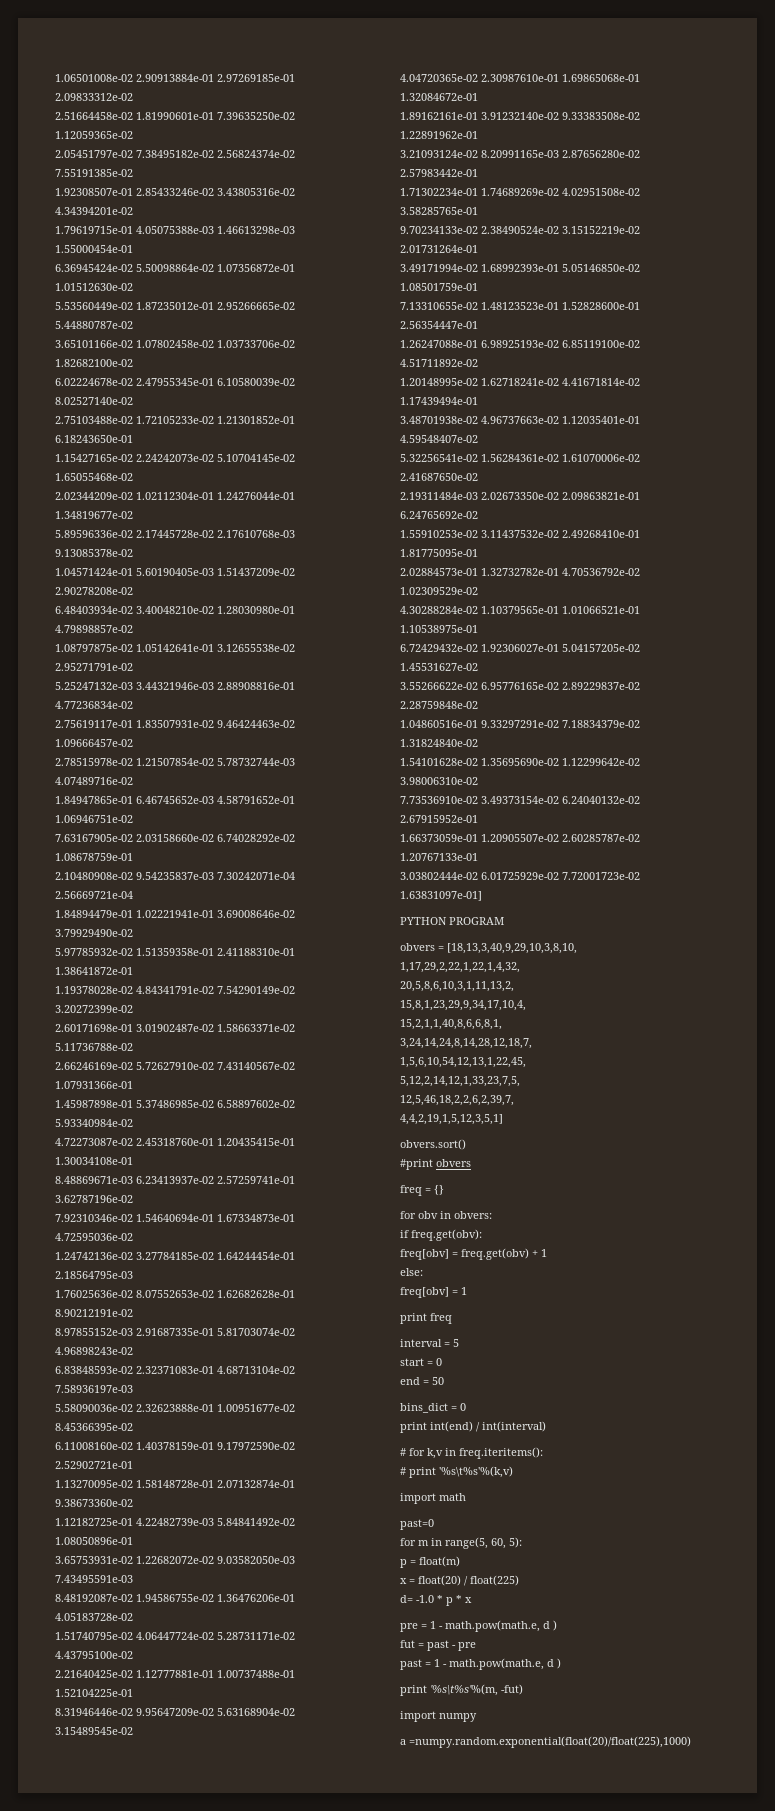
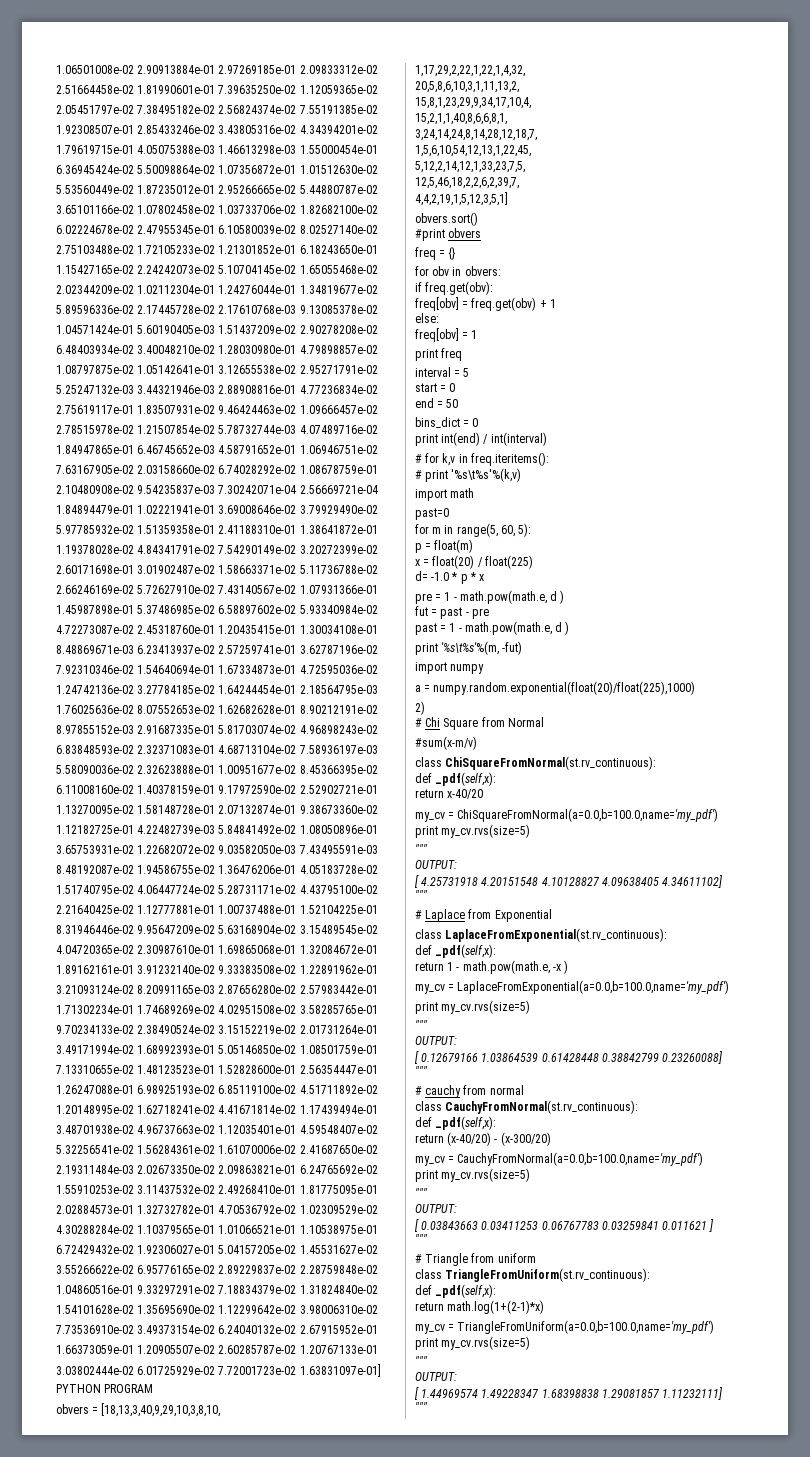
- a =numpy.random.exponential(float(20)/float(225),1000)
+ a = numpy.random.exponential(float(20)/float(225),1000)
+ 2)
+ # Chi Square from Normal
+ #sum(x-m/v)
+ class ChiSquareFromNormal(st.rv_continuous):
+ def _pdf(self,x):
+ return x-40/20
+ my_cv = ChiSquareFromNormal(a=0.0,b=100.0,name='my_pdf')
+ print my_cv.rvs(size=5)
+ """
+ OUTPUT:
+ [ 4.25731918 4.20151548 4.10128827 4.09638405 4.34611102]
+ """
+ # Laplace from Exponential
+ class LaplaceFromExponential(st.rv_continuous):
+ def _pdf(self,x):
+ return 1 - math.pow(math.e, -x )
+ my_cv = LaplaceFromExponential(a=0.0,b=100.0,name='my_pdf')
+ print my_cv.rvs(size=5)
+ """
+ OUTPUT:
+ [ 0.12679166 1.03864539 0.61428448 0.38842799 0.23260088]
+ """
+ # cauchy from normal
+ class CauchyFromNormal(st.rv_continuous):
+ def _pdf(self,x):
+ return (x-40/20) - (x-300/20)
+ my_cv = CauchyFromNormal(a=0.0,b=100.0,name='my_pdf')
+ print my_cv.rvs(size=5)
+ """
+ OUTPUT:
+ [ 0.03843663 0.03411253 0.06767783 0.03259841 0.011621 ]
+ """
+ # Triangle from uniform
+ class TriangleFromUniform(st.rv_continuous):
+ def _pdf(self,x):
+ return math.log(1+(2-1)*x)
+ my_cv = TriangleFromUniform(a=0.0,b=100.0,name='my_pdf')
+ print my_cv.rvs(size=5)
+ """
+ OUTPUT:
+ [ 1.44969574 1.49228347 1.68398838 1.29081857 1.11232111]
+ """

